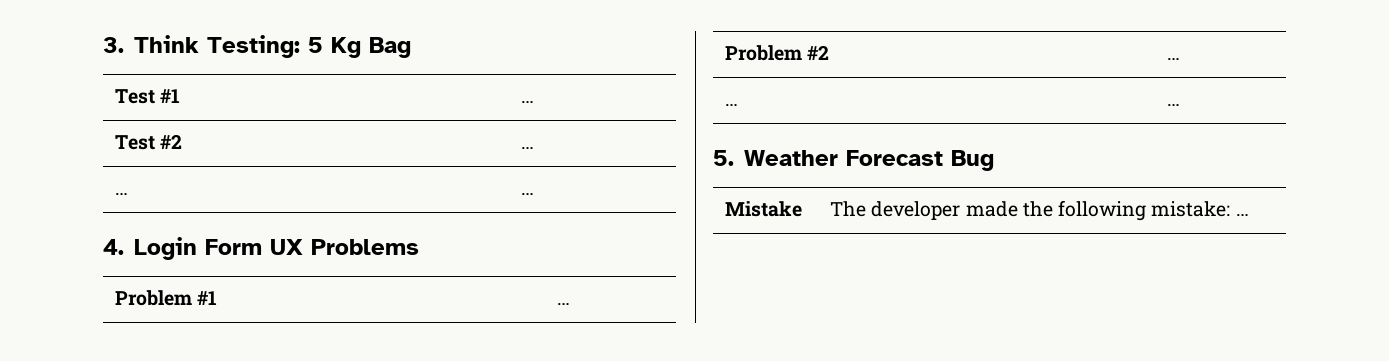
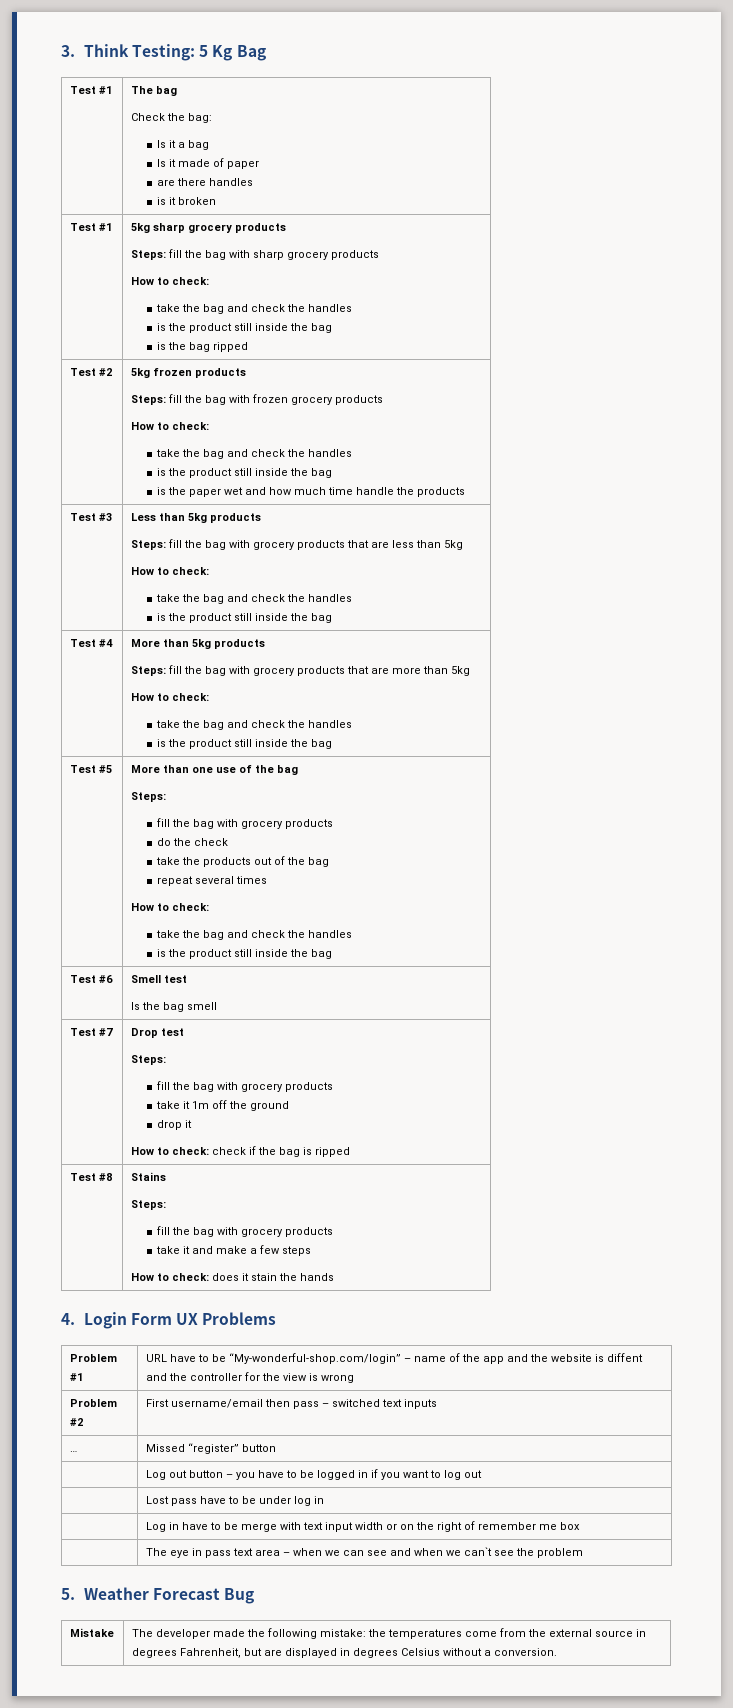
- Test #1 | …
- Test #2 | …
- … | …
+ Test #1 | The bag
+ Check the bag:
+ Is it a bag
+ Is it made of paper
+ are there handles
+ is it broken
+ Test #1 | 5kg sharp grocery products
+ Steps: fill the bag with sharp grocery products
+ How to check:
+ take the bag and check the handles
+ is the product still inside the bag
+ is the bag ripped
+ Test #2 | 5kg frozen products
+ Steps: fill the bag with frozen grocery products
+ How to check:
+ take the bag and check the handles
+ is the product still inside the bag
+ is the paper wet and how much time handle the products
+ Test #3 | Less than 5kg products
+ Steps: fill the bag with grocery products that are less than 5kg
+ How to check:
+ take the bag and check the handles
+ is the product still inside the bag
+ Test #4 | More than 5kg products
+ Steps: fill the bag with grocery products that are more than 5kg
+ How to check:
+ take the bag and check the handles
+ is the product still inside the bag
+ Test #5 | More than one use of the bag
+ Steps:
+ fill the bag with grocery products
+ do the check
+ take the products out of the bag
+ repeat several times
+ How to check:
+ take the bag and check the handles
+ is the product still inside the bag
+ Test #6 | Smell test
+ Is the bag smell
+ Test #7 | Drop test
+ Steps:
+ fill the bag with grocery products
+ take it 1m off the ground
+ drop it
+ How to check: check if the bag is ripped
+ Test #8 | Stains
+ Steps:
+ fill the bag with grocery products
+ take it and make a few steps
+ How to check: does it stain the hands
- Problem #1 | …
- Problem #2 | …
- … | …
+ Problem #1 | URL have to be “My-wonderful-shop.com/login” – name of the app and the website is diffent and the controller for the view is wrong
+ Problem #2 | First username/email then pass – switched text inputs
+ … | Missed “register” button
+ | Log out button – you have to be logged in if you want to log out
+ | Lost pass have to be under log in
+ | Log in have to be merge with text input width or on the right of remember me box
+ | The eye in pass text area – when we can see and when we can`t see the problem
- Mistake | The developer made the following mistake: …
+ Mistake | The developer made the following mistake: the temperatures come from the external source in degrees Fahrenheit, but are displayed in degrees Celsius without a conversion.

